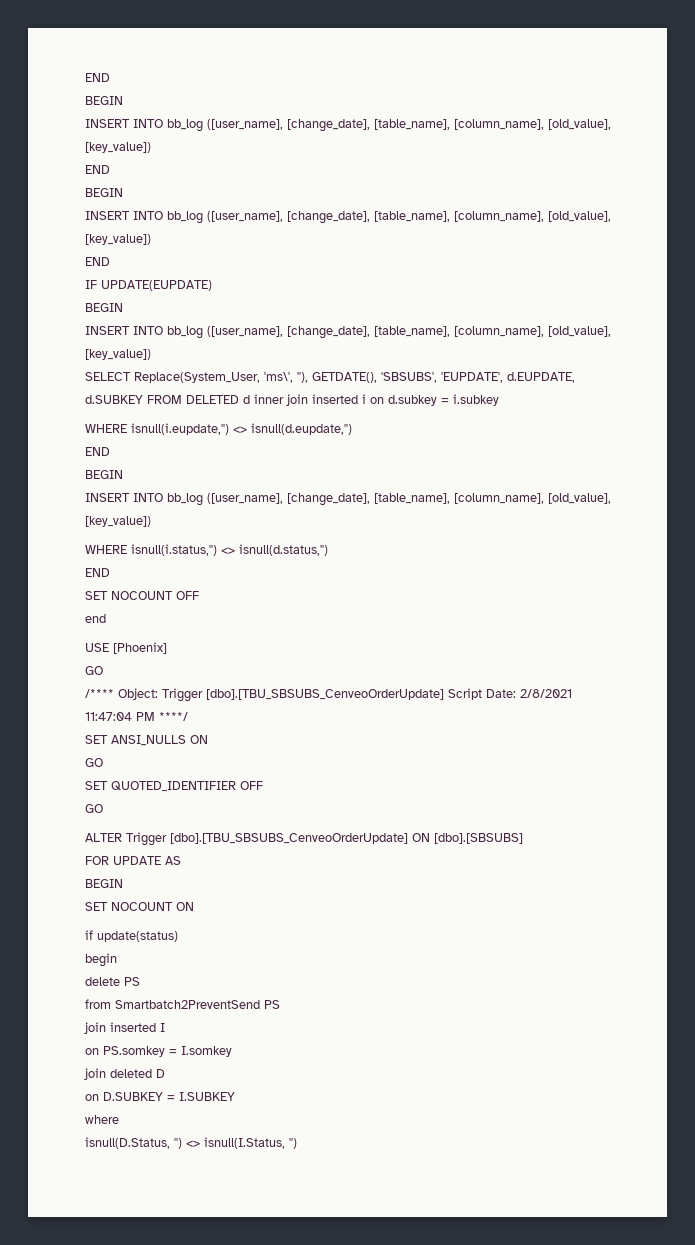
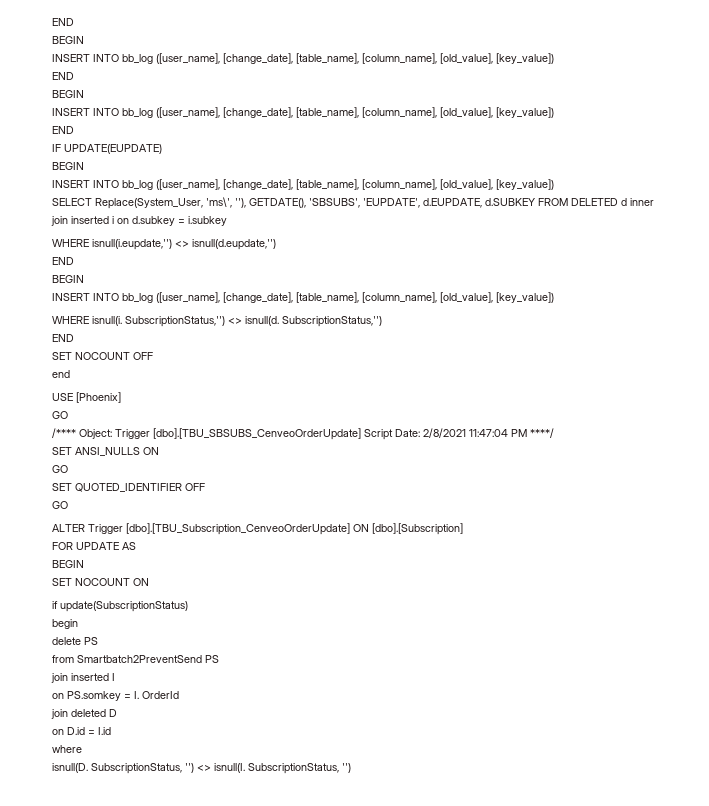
- WHERE isnull(i.status,'') <> isnull(d.status,'')
+ WHERE isnull(i. SubscriptionStatus,'') <> isnull(d. SubscriptionStatus,'')
- ALTER Trigger [dbo].[TBU_SBSUBS_CenveoOrderUpdate] ON [dbo].[SBSUBS]
+ ALTER Trigger [dbo].[TBU_Subscription_CenveoOrderUpdate] ON [dbo].[Subscription]
- if update(status)
+ if update(SubscriptionStatus)
- on PS.somkey = I.somkey
+ on PS.somkey = I. OrderId
- on D.SUBKEY = I.SUBKEY
+ on D.id = I.id
  where
- isnull(D.Status, '') <> isnull(I.Status, '')
+ isnull(D. SubscriptionStatus, '') <> isnull(I. SubscriptionStatus, '')

